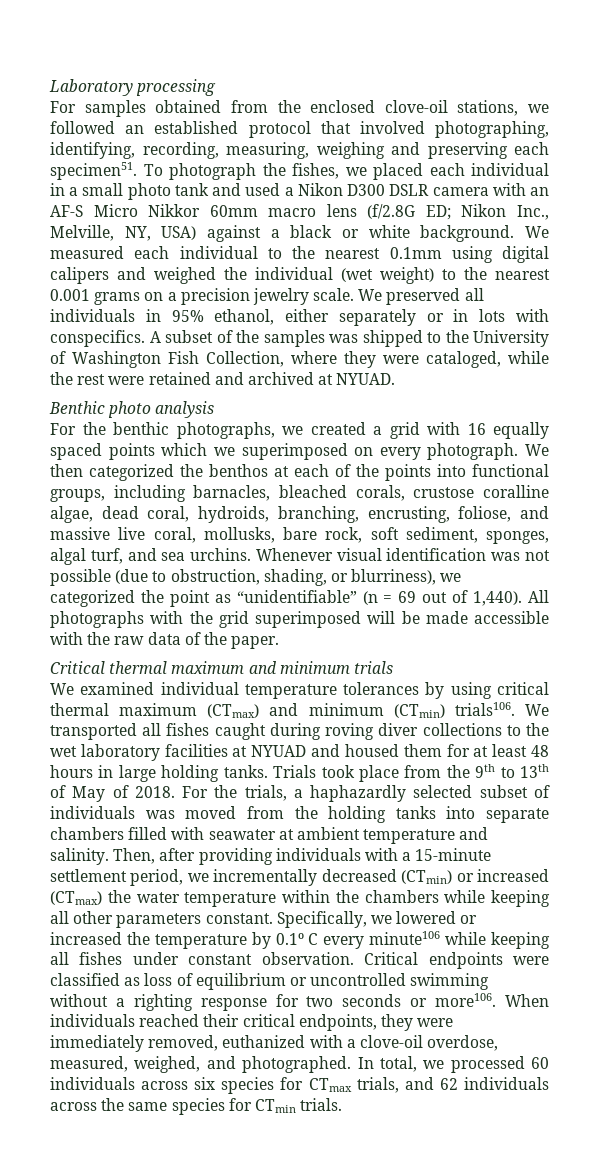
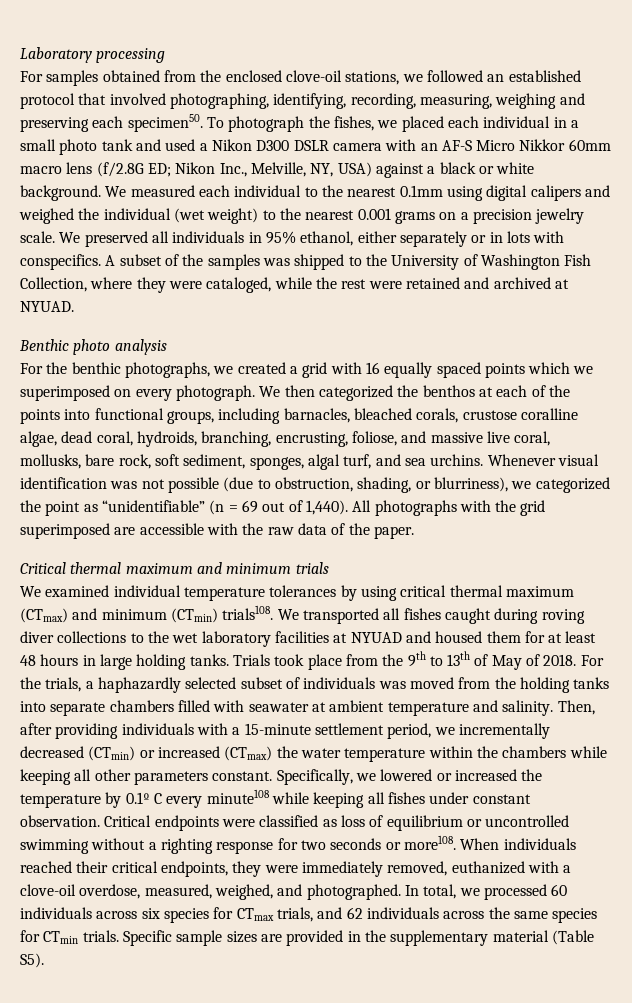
- For samples obtained from the enclosed clove-oil stations, we followed an established protocol that involved photographing, identifying, recording, measuring, weighing and preserving each specimen51.
+ For samples obtained from the enclosed clove-oil stations, we followed an established protocol that involved photographing, identifying, recording, measuring, weighing and preserving each specimen50.
- All photographs with the grid superimposed will be made accessible with the raw data of the paper.
+ All photographs with the grid superimposed are accessible with the raw data of the paper.
- We examined individual temperature tolerances by using critical thermal maximum (CTmax) and minimum (CTmin) trials106.
+ We examined individual temperature tolerances by using critical thermal maximum (CTmax) and minimum (CTmin) trials108.
- Specifically, we lowered or increased the temperature by 0.1º C every minute106 while keeping all fishes under constant observation.
+ Specifically, we lowered or increased the temperature by 0.1º C every minute108 while keeping all fishes under constant observation.
- Critical endpoints were classified as loss of equilibrium or uncontrolled swimming without a righting response for two seconds or more106.
+ Critical endpoints were classified as loss of equilibrium or uncontrolled swimming without a righting response for two seconds or more108.
+ Specific sample sizes are provided in the supplementary material (Table S5).

